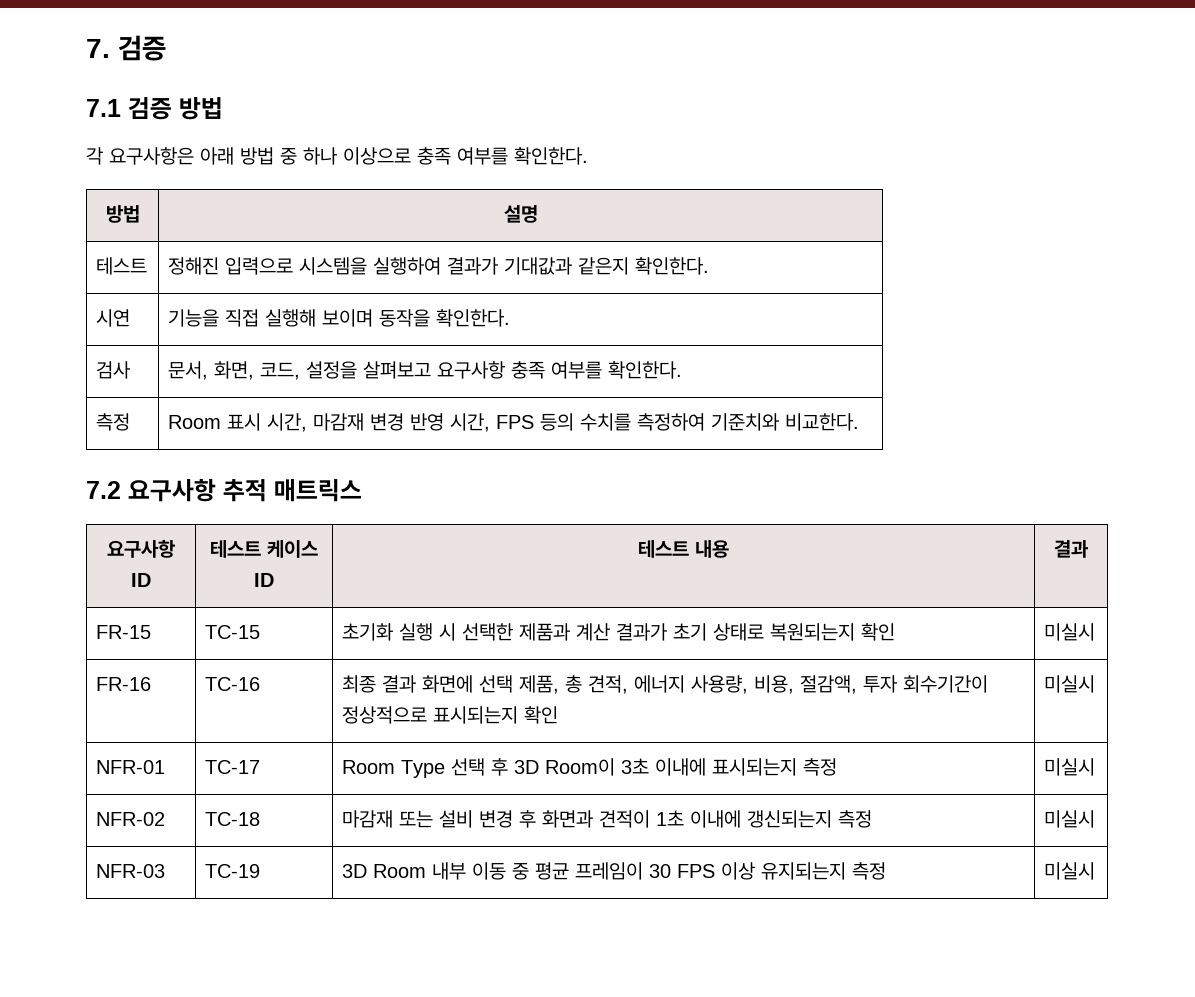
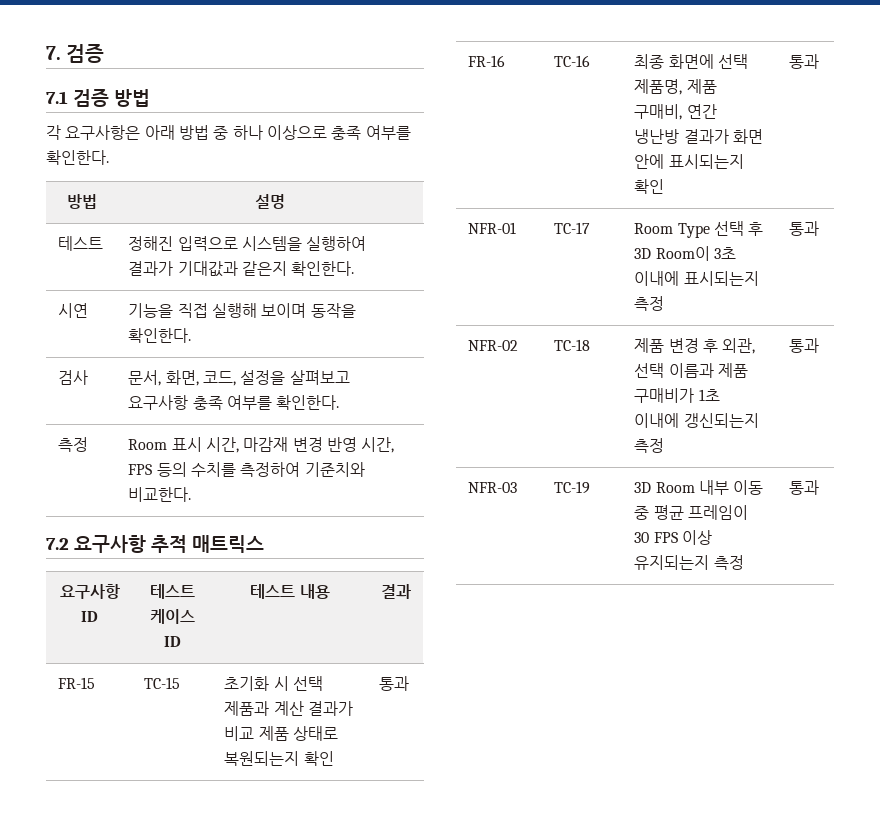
- FR-15 | TC-15 | 초기화 실행 시 선택한 제품과 계산 결과가 초기 상태로 복원되는지 확인 | 미실시
+ FR-15 | TC-15 | 초기화 시 선택 제품과 계산 결과가 비교 제품 상태로 복원되는지 확인 | 통과
- FR-16 | TC-16 | 최종 결과 화면에 선택 제품, 총 견적, 에너지 사용량, 비용, 절감액, 투자 회수기간이 정상적으로 표시되는지 확인 | 미실시
+ FR-16 | TC-16 | 최종 화면에 선택 제품명, 제품 구매비, 연간 냉난방 결과가 화면 안에 표시되는지 확인 | 통과
- NFR-01 | TC-17 | Room Type 선택 후 3D Room이 3초 이내에 표시되는지 측정 | 미실시
+ NFR-01 | TC-17 | Room Type 선택 후 3D Room이 3초 이내에 표시되는지 측정 | 통과
- NFR-02 | TC-18 | 마감재 또는 설비 변경 후 화면과 견적이 1초 이내에 갱신되는지 측정 | 미실시
+ NFR-02 | TC-18 | 제품 변경 후 외관, 선택 이름과 제품 구매비가 1초 이내에 갱신되는지 측정 | 통과
- NFR-03 | TC-19 | 3D Room 내부 이동 중 평균 프레임이 30 FPS 이상 유지되는지 측정 | 미실시
+ NFR-03 | TC-19 | 3D Room 내부 이동 중 평균 프레임이 30 FPS 이상 유지되는지 측정 | 통과

